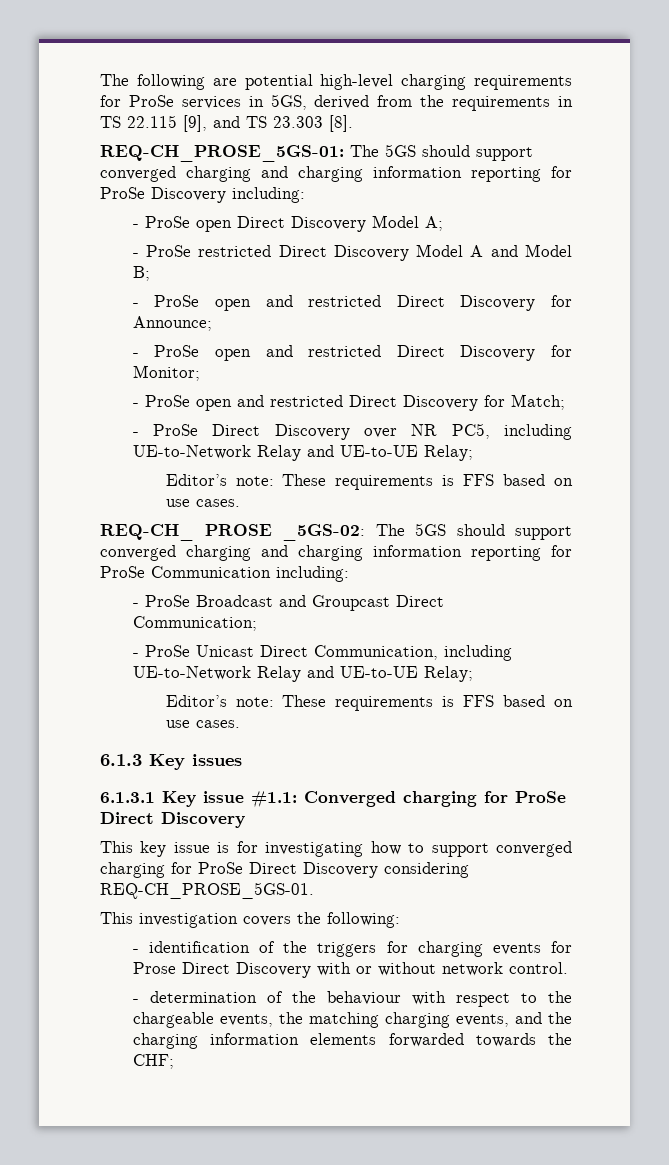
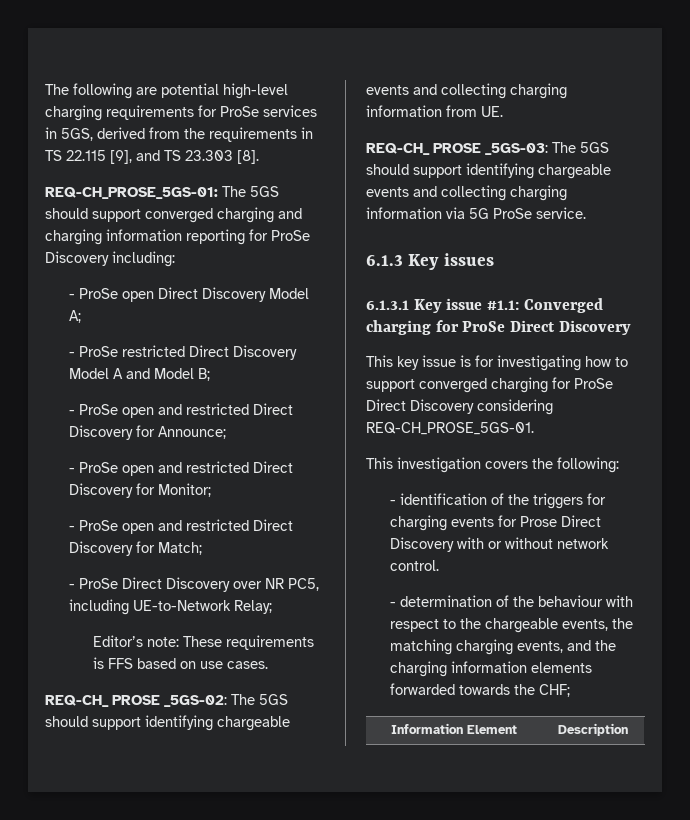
- - ProSe Direct Discovery over NR PC5, including UE-to-Network Relay and UE-to-UE Relay;
+ - ProSe Direct Discovery over NR PC5, including UE-to-Network Relay;
- REQ-CH_ PROSE _5GS-02: The 5GS should support converged charging and charging information reporting for ProSe Communication including:
- - ProSe Broadcast and Groupcast Direct Communication;
- - ProSe Unicast Direct Communication, including UE-to-Network Relay and UE-to-UE Relay;
- Editor’s note: These requirements is FFS based on use cases.
+ REQ-CH_ PROSE _5GS-02: The 5GS should support identifying chargeable events and collecting charging information from UE.
+ REQ-CH_ PROSE _5GS-03: The 5GS should support identifying chargeable events and collecting charging information via 5G ProSe service.
+ Information Element | Description

